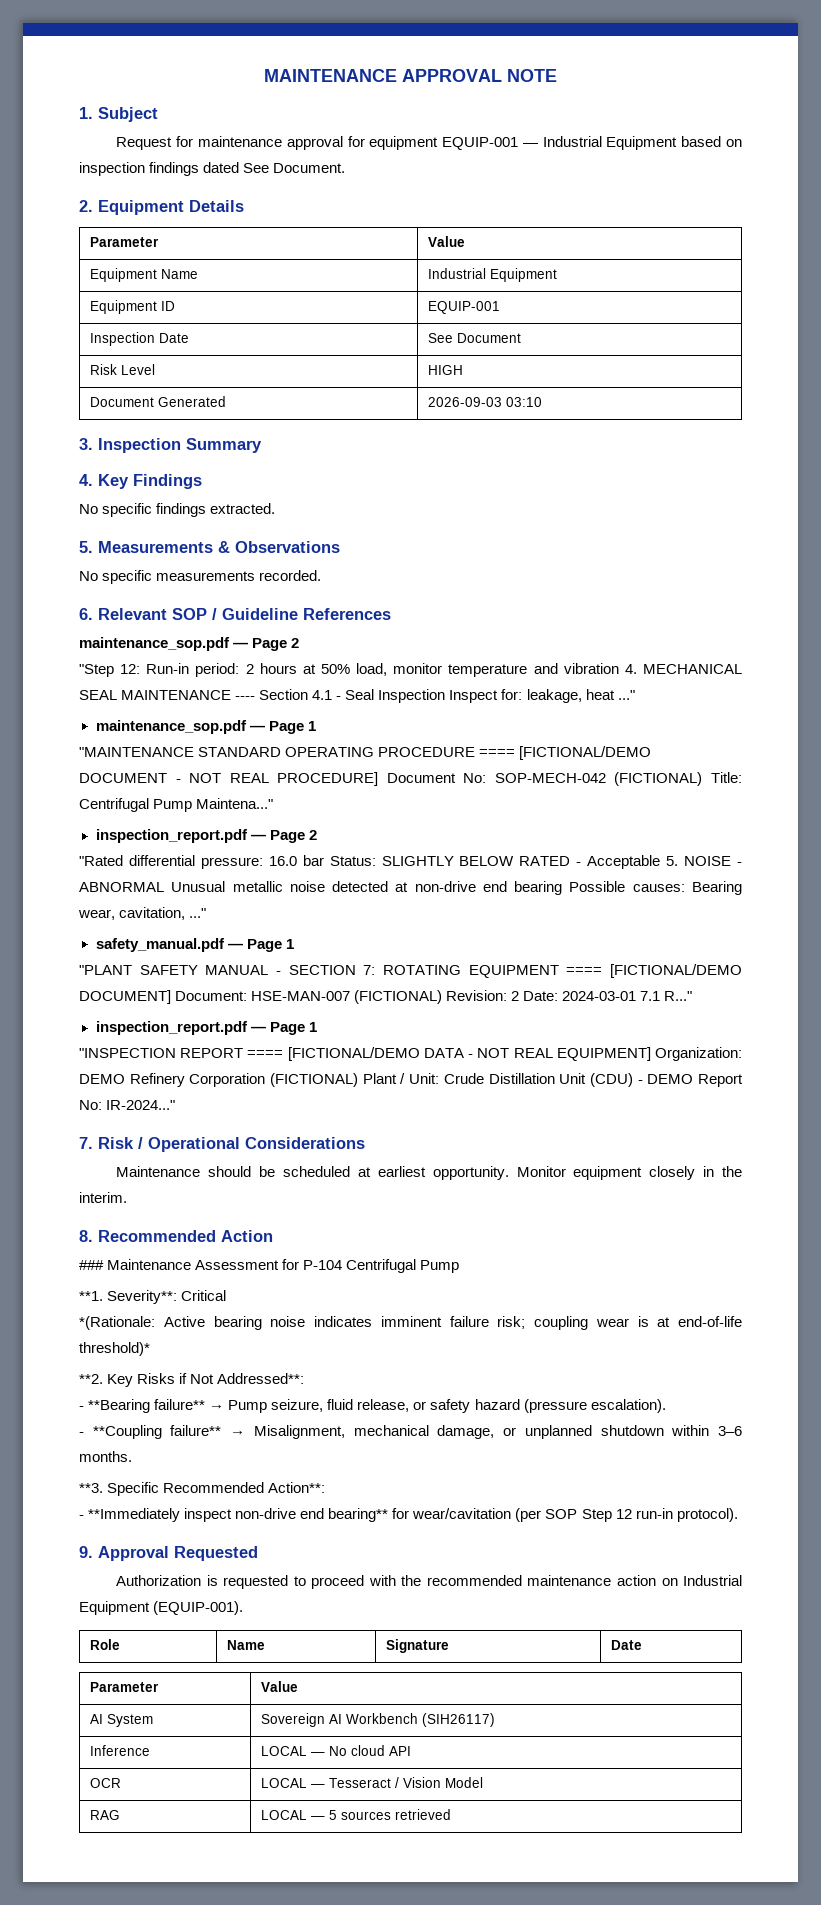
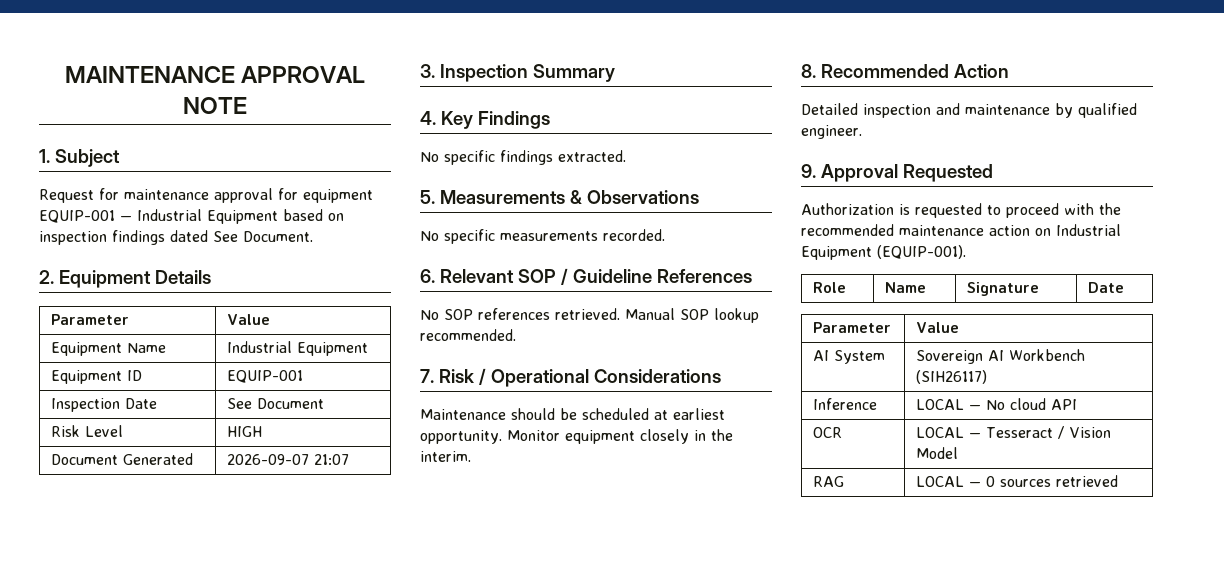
- Document Generated | 2026-09-03 03:10
+ Document Generated | 2026-09-07 21:07
- maintenance_sop.pdf — Page 2
- "Step 12: Run-in period: 2 hours at 50% load, monitor temperature and vibration 4. MECHANICAL SEAL MAINTENANCE ---- Section 4.1 - Seal Inspection Inspect for: leakage, heat ..."
- maintenance_sop.pdf — Page 1
- "MAINTENANCE STANDARD OPERATING PROCEDURE ==== [FICTIONAL/DEMO DOCUMENT - NOT REAL PROCEDURE] Document No: SOP-MECH-042 (FICTIONAL) Title: Centrifugal Pump Maintena..."
- inspection_report.pdf — Page 2
- "Rated differential pressure: 16.0 bar Status: SLIGHTLY BELOW RATED - Acceptable 5. NOISE - ABNORMAL Unusual metallic noise detected at non-drive end bearing Possible causes: Bearing wear, cavitation, ..."
- safety_manual.pdf — Page 1
- "PLANT SAFETY MANUAL - SECTION 7: ROTATING EQUIPMENT ==== [FICTIONAL/DEMO DOCUMENT] Document: HSE-MAN-007 (FICTIONAL) Revision: 2 Date: 2024-03-01 7.1 R..."
- inspection_report.pdf — Page 1
- "INSPECTION REPORT ==== [FICTIONAL/DEMO DATA - NOT REAL EQUIPMENT] Organization: DEMO Refinery Corporation (FICTIONAL) Plant / Unit: Crude Distillation Unit (CDU) - DEMO Report No: IR-2024..."
+ No SOP references retrieved. Manual SOP lookup recommended.
- ### Maintenance Assessment for P-104 Centrifugal Pump
- **1. Severity**: Critical
- *(Rationale: Active bearing noise indicates imminent failure risk; coupling wear is at end-of-life threshold)*
- **2. Key Risks if Not Addressed**:
- - **Bearing failure** → Pump seizure, fluid release, or safety hazard (pressure escalation).
- - **Coupling failure** → Misalignment, mechanical damage, or unplanned shutdown within 3–6 months.
- **3. Specific Recommended Action**:
- - **Immediately inspect non-drive end bearing** for wear/cavitation (per SOP Step 12 run-in protocol).
+ Detailed inspection and maintenance by qualified engineer.
- RAG | LOCAL — 5 sources retrieved
+ RAG | LOCAL — 0 sources retrieved

